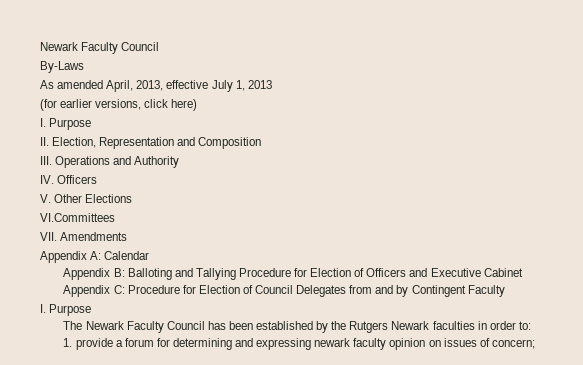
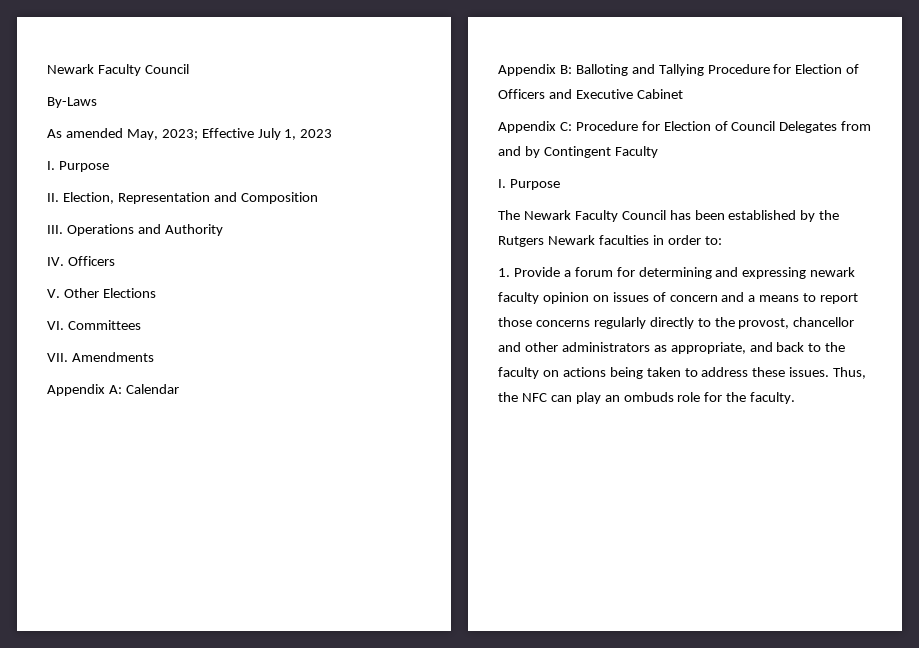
- As amended April, 2013, effective July 1, 2013
- (for earlier versions, click here)
+ As amended May, 2023; Effective July 1, 2023
- VI.Committees
+ VI. Committees
- 1. provide a forum for determining and expressing newark faculty opinion on issues of concern;
+ 1. Provide a forum for determining and expressing newark faculty opinion on issues of concern and a means to report those concerns regularly directly to the provost, chancellor and other administrators as appropriate, and back to the faculty on actions being taken to address these issues. Thus, the NFC can play an ombuds role for the faculty.

